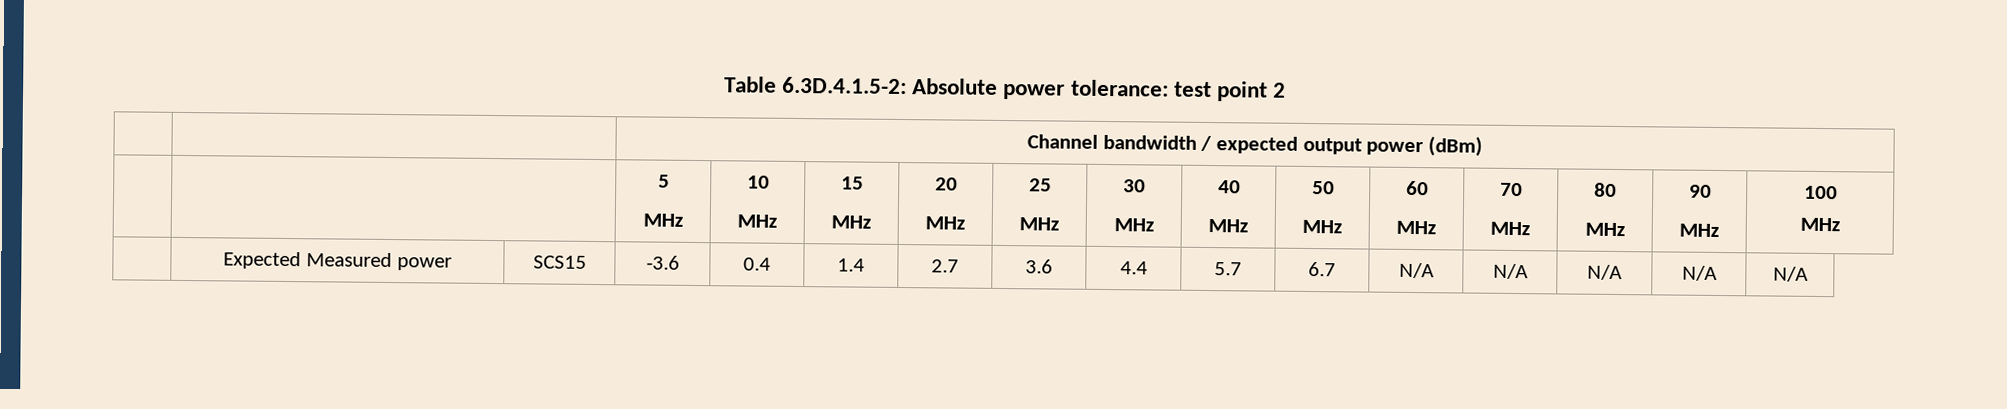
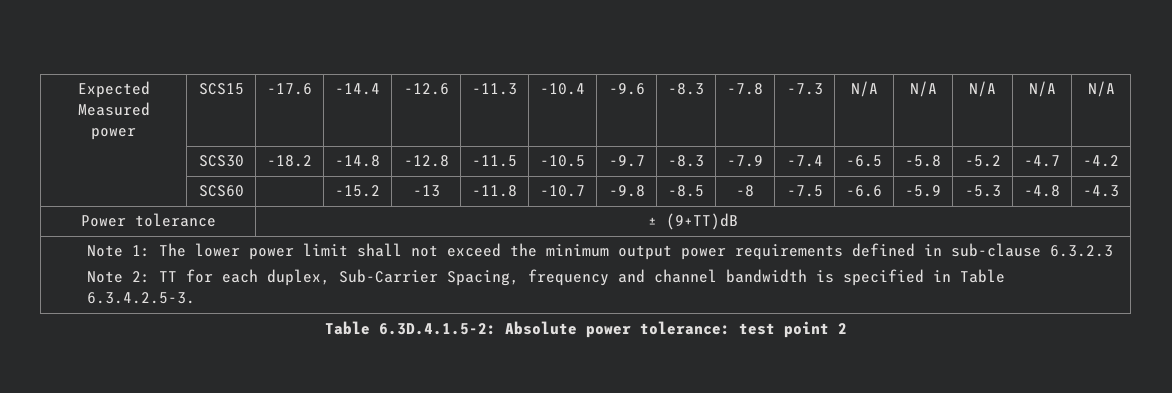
- Table 6.3D.4.1.5-2: Absolute power tolerance: test point 2
- | | Channel bandwidth / expected output power (dBm)
- | | 5
- MHz | 10
- MHz | 15
- MHz | 20
- MHz | 25
- MHz | 30
- MHz | 40
- MHz | 50
- MHz | 60
- MHz | 70
- MHz | 80
- MHz | 90
- MHz | 100
- MHz
- | Expected Measured power | SCS15 | -3.6 | 0.4 | 1.4 | 2.7 | 3.6 | 4.4 | 5.7 | 6.7 | N/A | N/A | N/A | N/A | N/A
+ Expected Measured power | SCS15 | -17.6 | -14.4 | -12.6 | -11.3 | -10.4 | -9.6 | -8.3 | -7.8 | -7.3 | N/A | N/A | N/A | N/A | N/A
+ | SCS30 | -18.2 | -14.8 | -12.8 | -11.5 | -10.5 | -9.7 | -8.3 | -7.9 | -7.4 | -6.5 | -5.8 | -5.2 | -4.7 | -4.2
+ | SCS60 | | -15.2 | -13 | -11.8 | -10.7 | -9.8 | -8.5 | -8 | -7.5 | -6.6 | -5.9 | -5.3 | -4.8 | -4.3
+ Power tolerance | ± (9+TT)dB
+ Note 1: The lower power limit shall not exceed the minimum output power requirements defined in sub-clause 6.3.2.3
+ Note 2: TT for each duplex, Sub-Carrier Spacing, frequency and channel bandwidth is specified in Table 6.3.4.2.5-3.
+ Table 6.3D.4.1.5-2: Absolute power tolerance: test point 2

